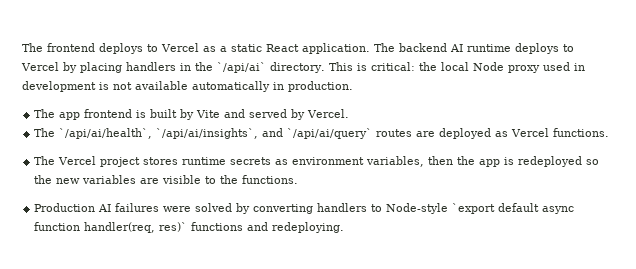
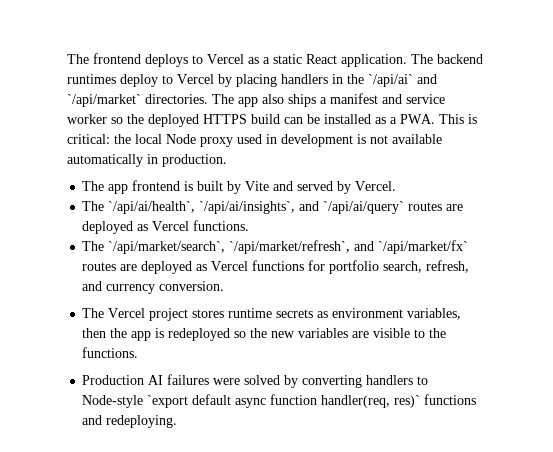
- The backend AI runtime deploys to Vercel by placing handlers in the `/api/ai` directory. This is critical: the local Node proxy used in development is not available automatically in production.
+ The backend runtimes deploy to Vercel by placing handlers in the `/api/ai` and `/api/market` directories. The app also ships a manifest and service worker so the deployed HTTPS build can be installed as a PWA. This is critical: the local Node proxy used in development is not available automatically in production.
+ The `/api/market/search`, `/api/market/refresh`, and `/api/market/fx` routes are deployed as Vercel functions for portfolio search, refresh, and currency conversion.

